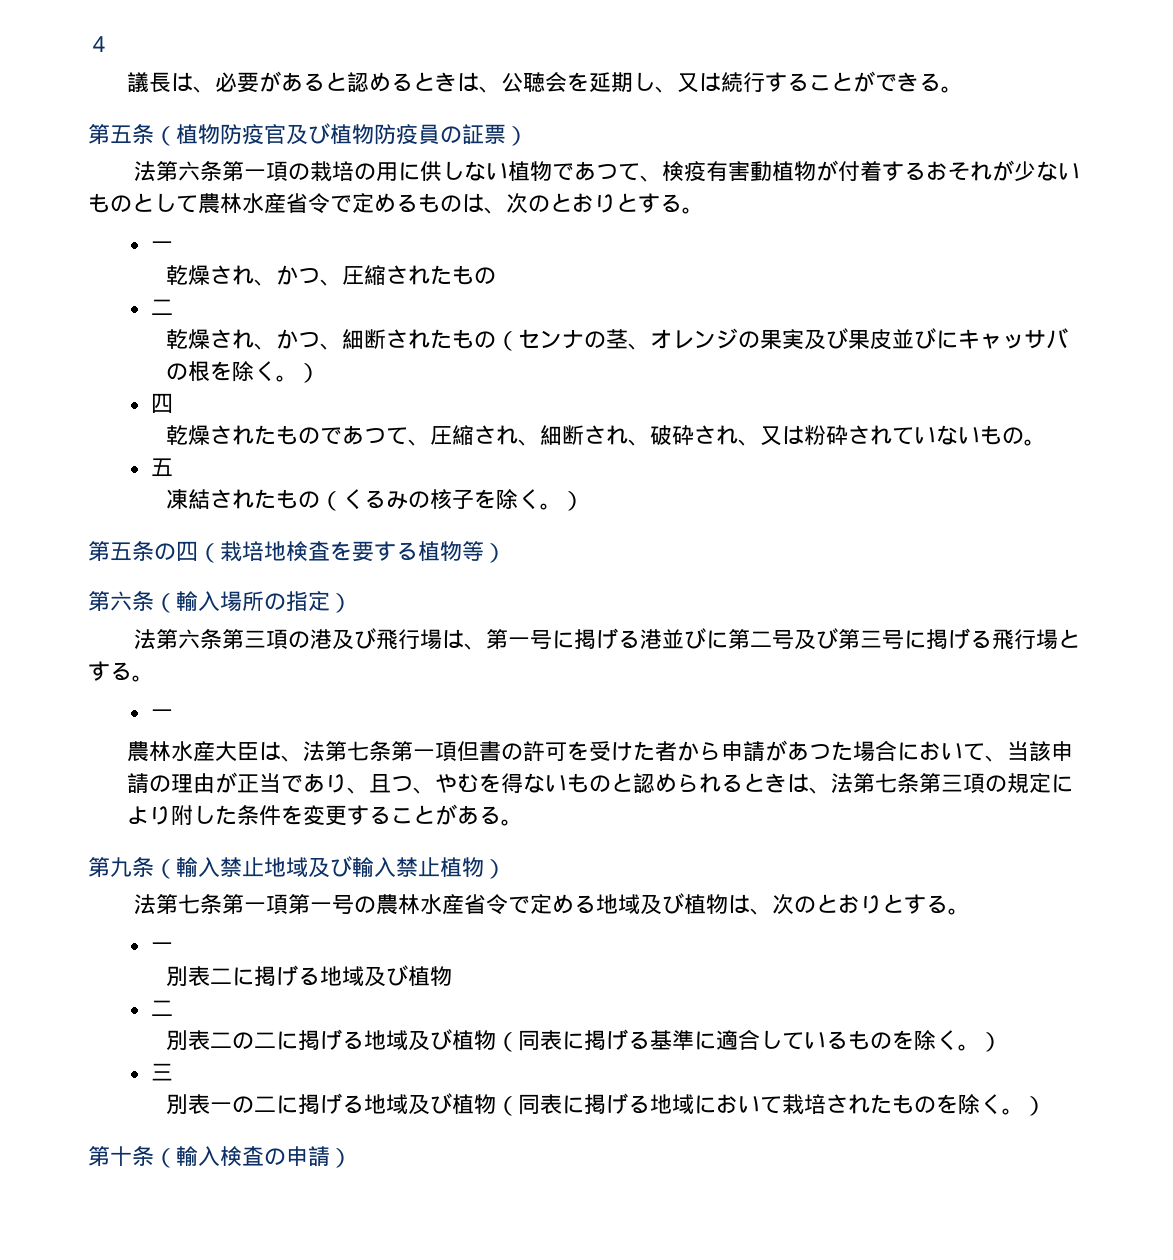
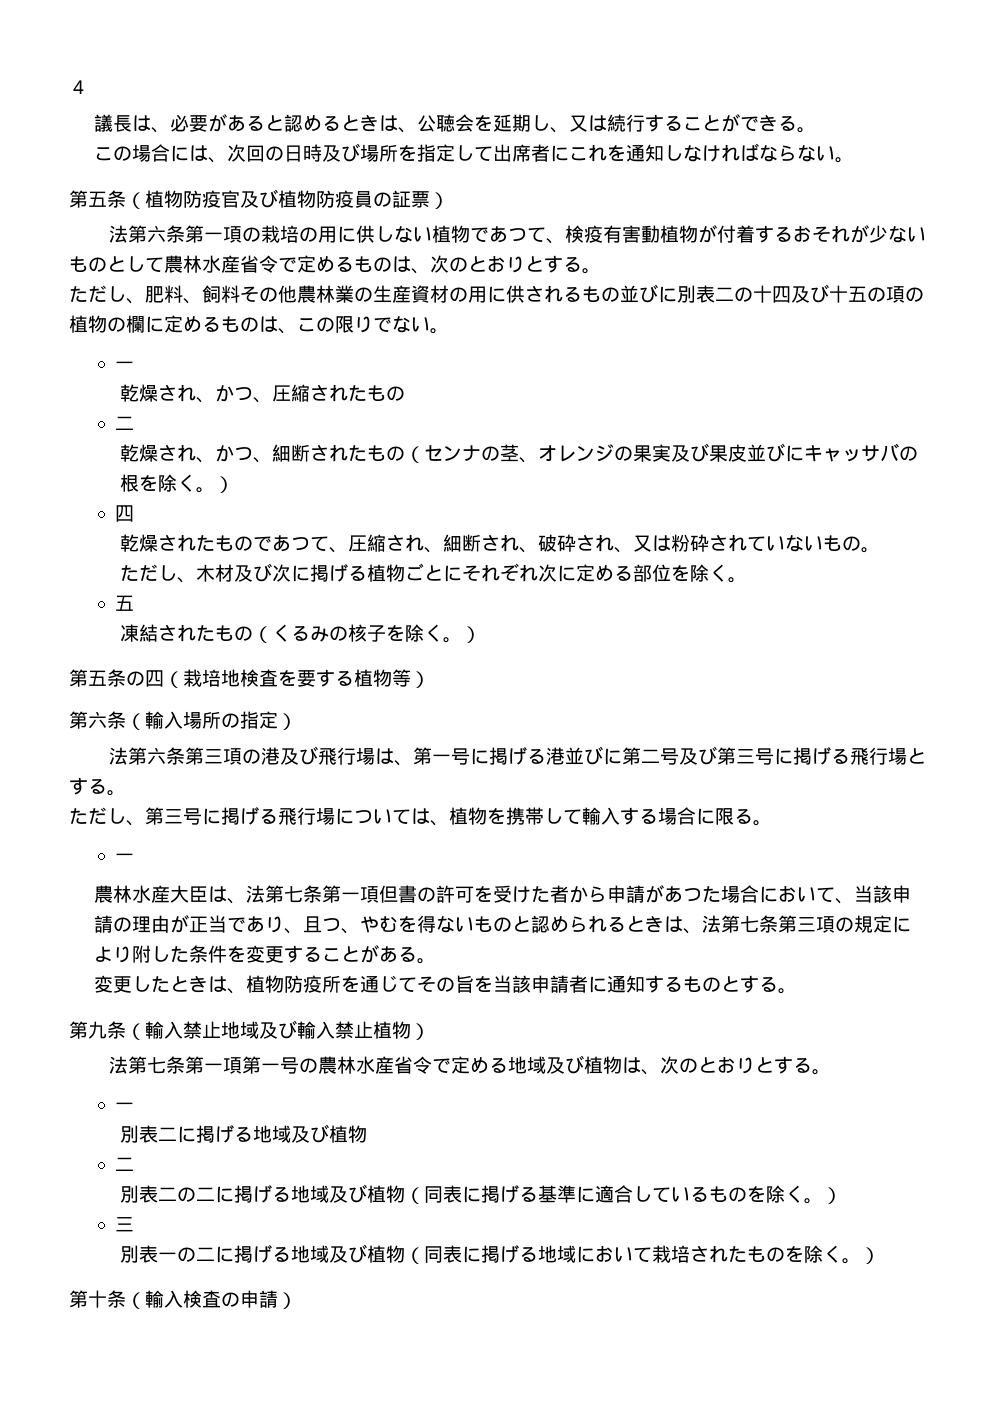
+ この場合には、次回の日時及び場所を指定して出席者にこれを通知しなければならない。
+ ただし、肥料、飼料その他農林業の生産資材の用に供されるもの並びに別表二の十四及び十五の項の植物の欄に定めるものは、この限りでない。
+ ただし、木材及び次に掲げる植物ごとにそれぞれ次に定める部位を除く。
+ ただし、第三号に掲げる飛行場については、植物を携帯して輸入する場合に限る。
+ 変更したときは、植物防疫所を通じてその旨を当該申請者に通知するものとする。

